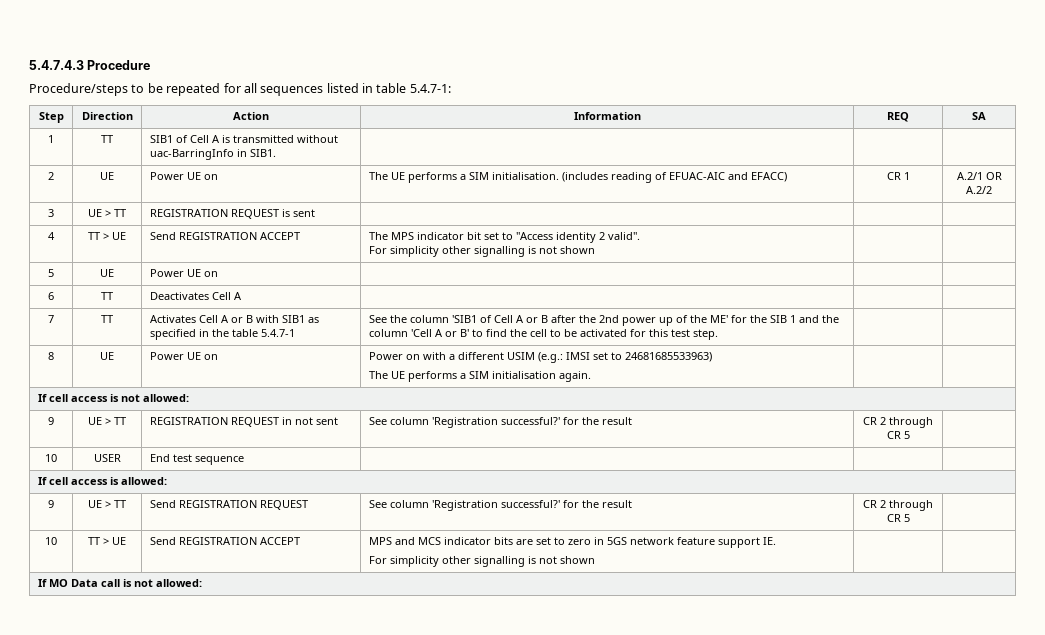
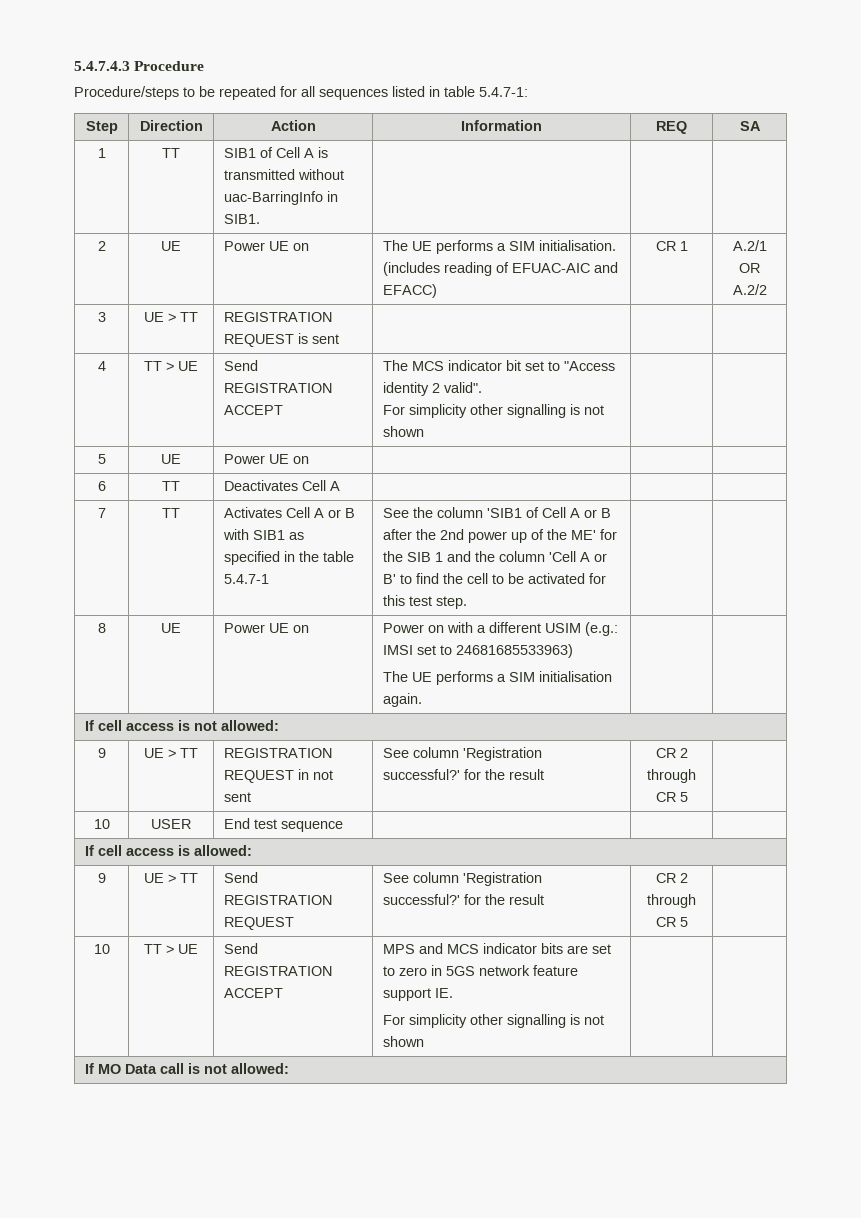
- 4 | TT > UE | Send REGISTRATION ACCEPT | The MPS indicator bit set to "Access identity 2 valid".
+ 4 | TT > UE | Send REGISTRATION ACCEPT | The MCS indicator bit set to "Access identity 2 valid".

